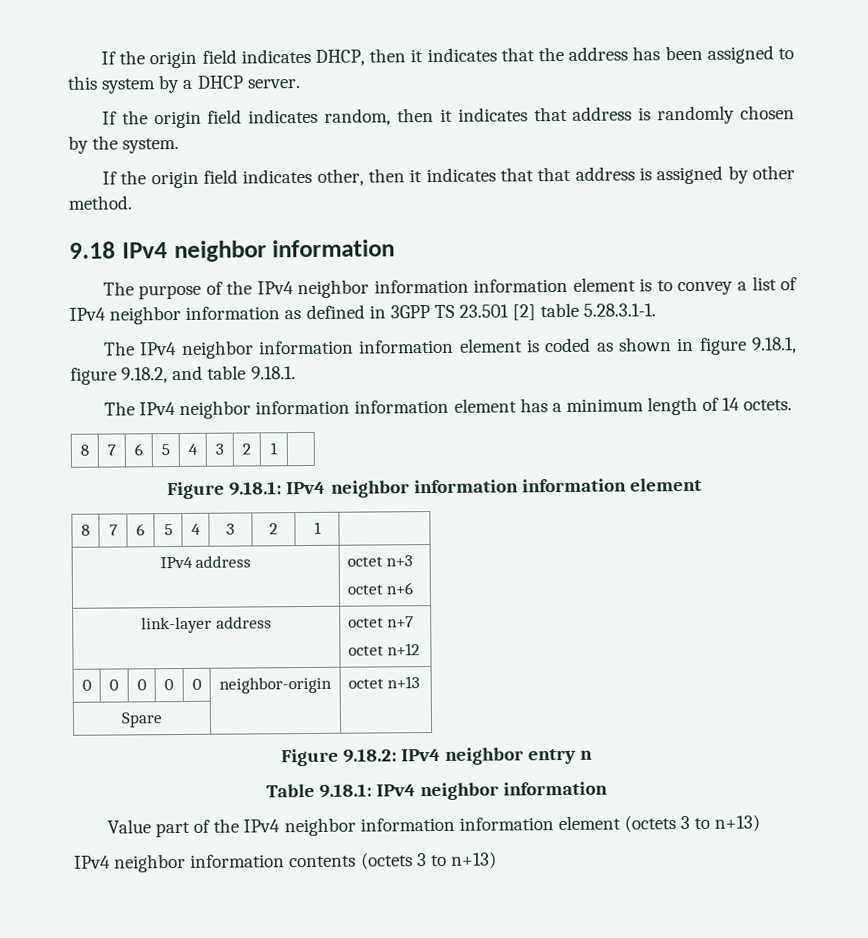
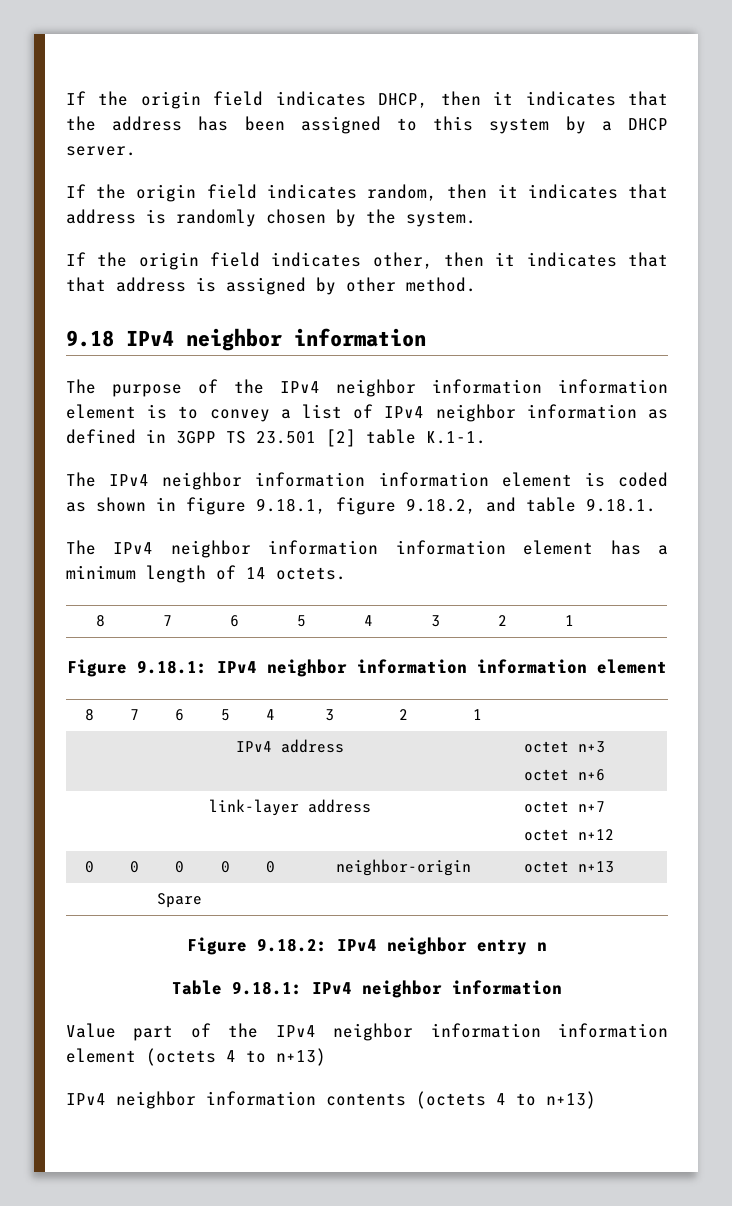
- The purpose of the IPv4 neighbor information information element is to convey a list of IPv4 neighbor information as defined in 3GPP TS 23.501 [2] table 5.28.3.1-1.
+ The purpose of the IPv4 neighbor information information element is to convey a list of IPv4 neighbor information as defined in 3GPP TS 23.501 [2] table K.1-1.
- Value part of the IPv4 neighbor information information element (octets 3 to n+13)
+ Value part of the IPv4 neighbor information information element (octets 4 to n+13)
- IPv4 neighbor information contents (octets 3 to n+13)
+ IPv4 neighbor information contents (octets 4 to n+13)

